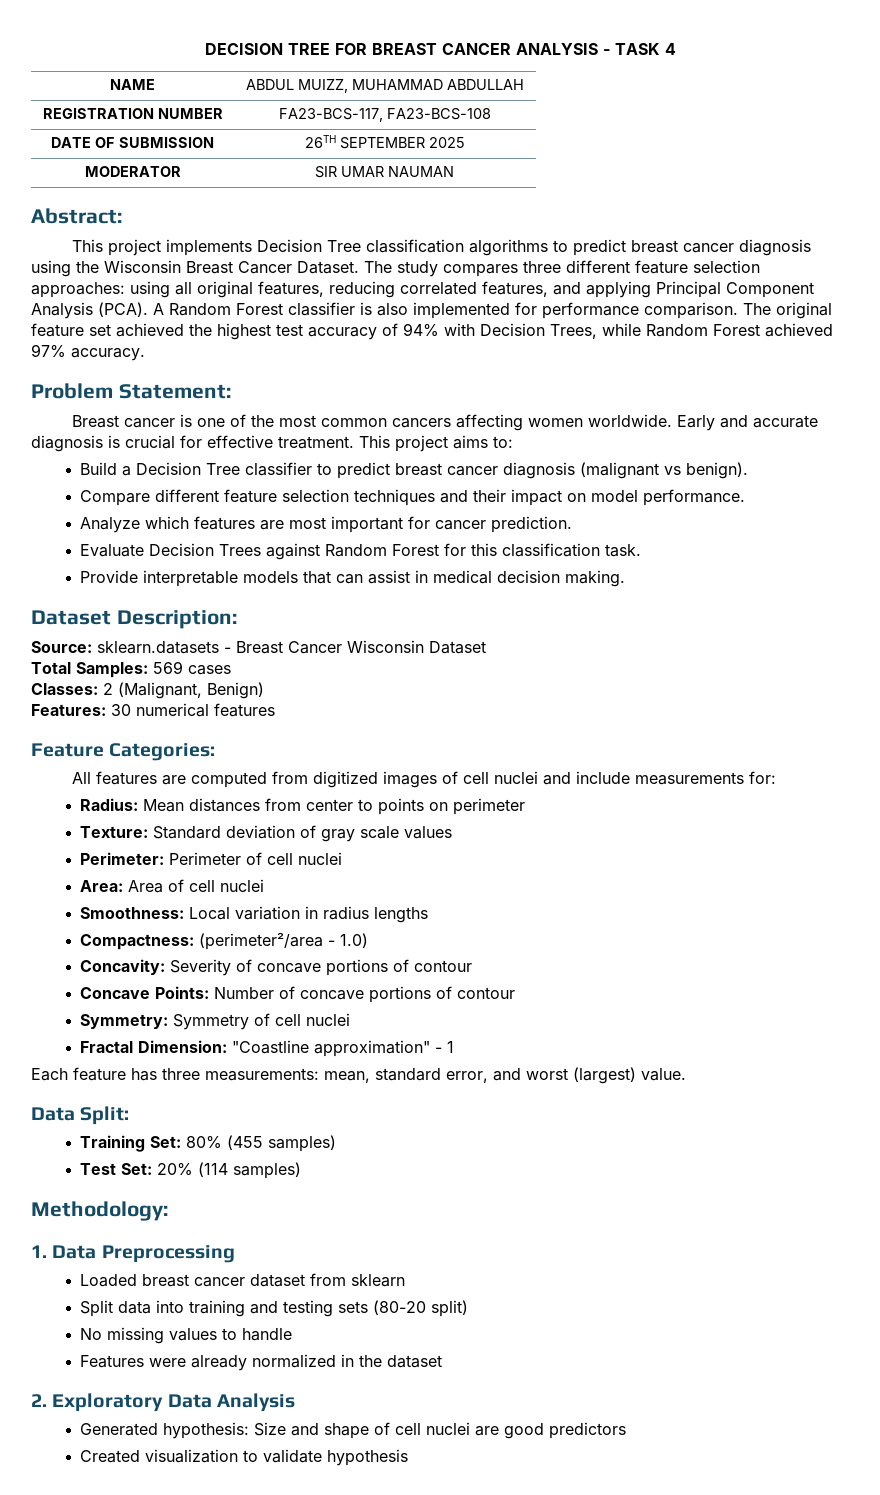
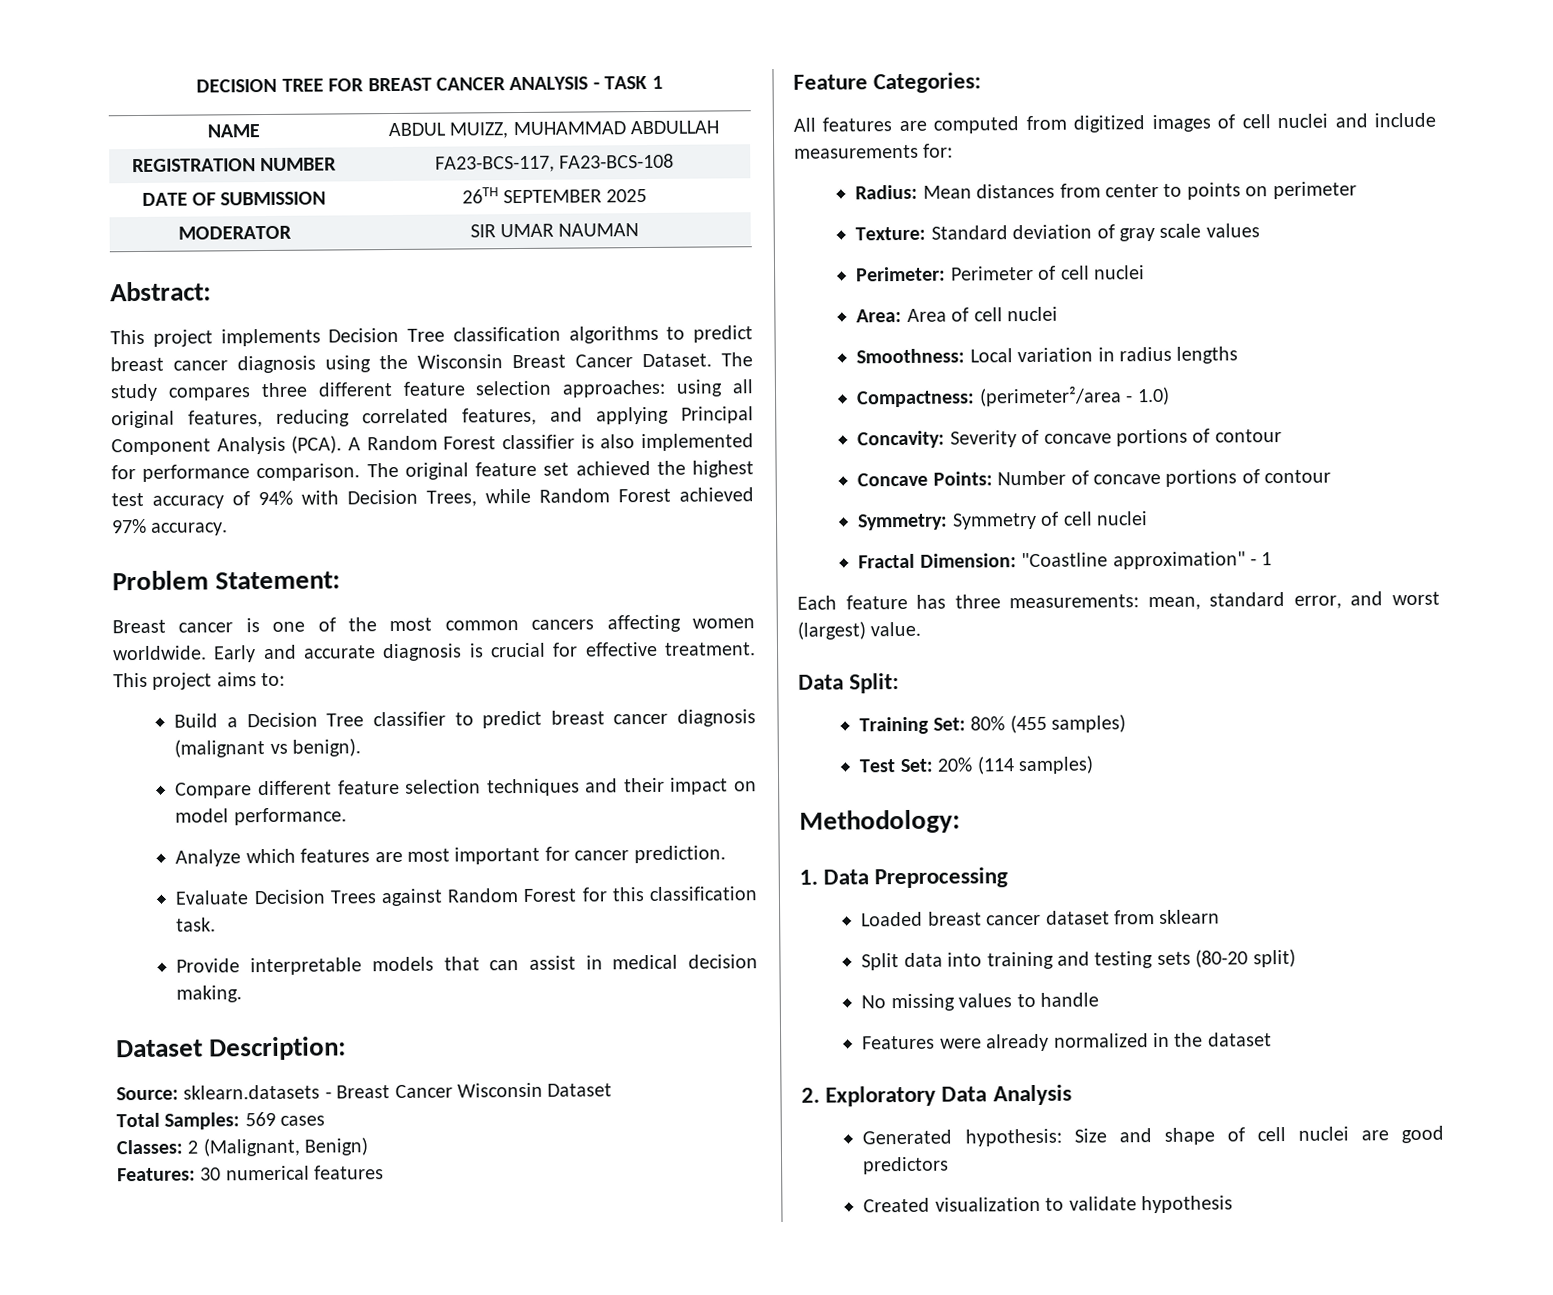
- DECISION TREE FOR BREAST CANCER ANALYSIS - TASK 4
+ DECISION TREE FOR BREAST CANCER ANALYSIS - TASK 1

